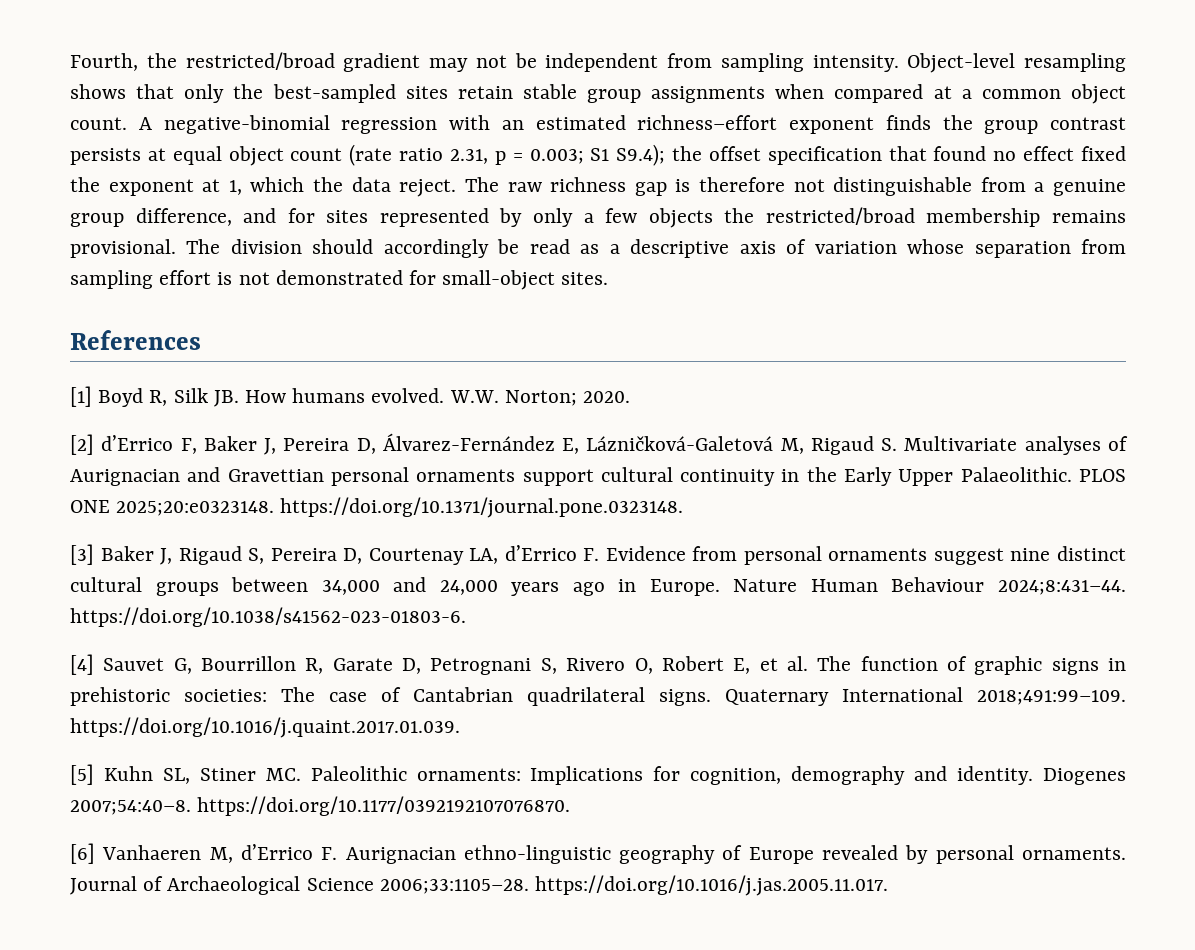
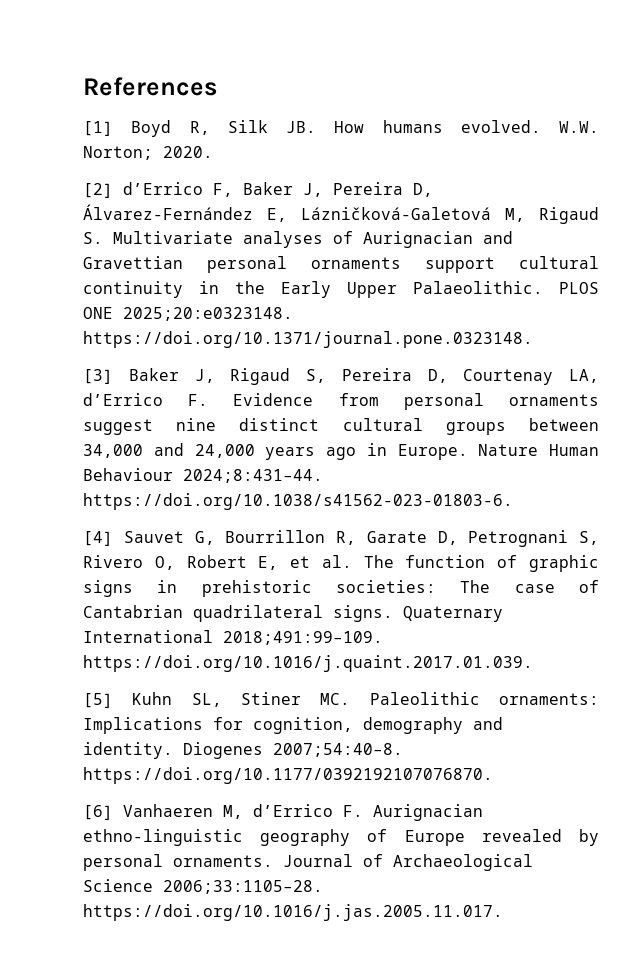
- Fourth, the restricted/broad gradient may not be independent from sampling intensity. Object-level resampling shows that only the best-sampled sites retain stable group assignments when compared at a common object count. A negative-binomial regression with an estimated richness–effort exponent finds the group contrast persists at equal object count (rate ratio 2.31, p = 0.003; S1 S9.4); the offset specification that found no effect fixed the exponent at 1, which the data reject. The raw richness gap is therefore not distinguishable from a genuine group difference, and for sites represented by only a few objects the restricted/broad membership remains provisional. The division should accordingly be read as a descriptive axis of variation whose separation from sampling effort is not demonstrated for small-object sites.

